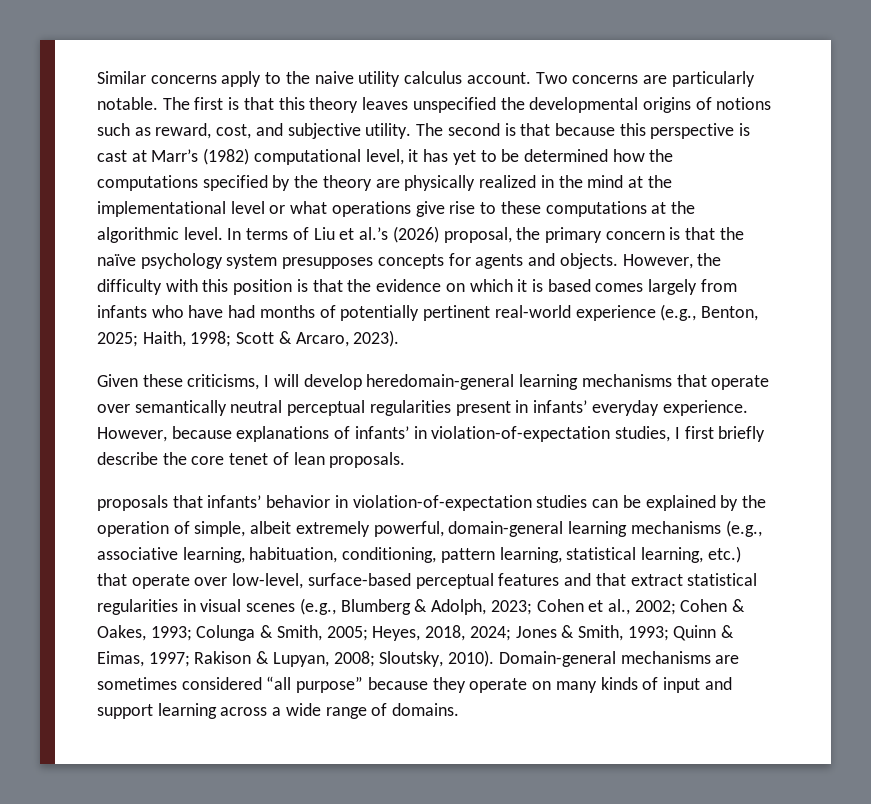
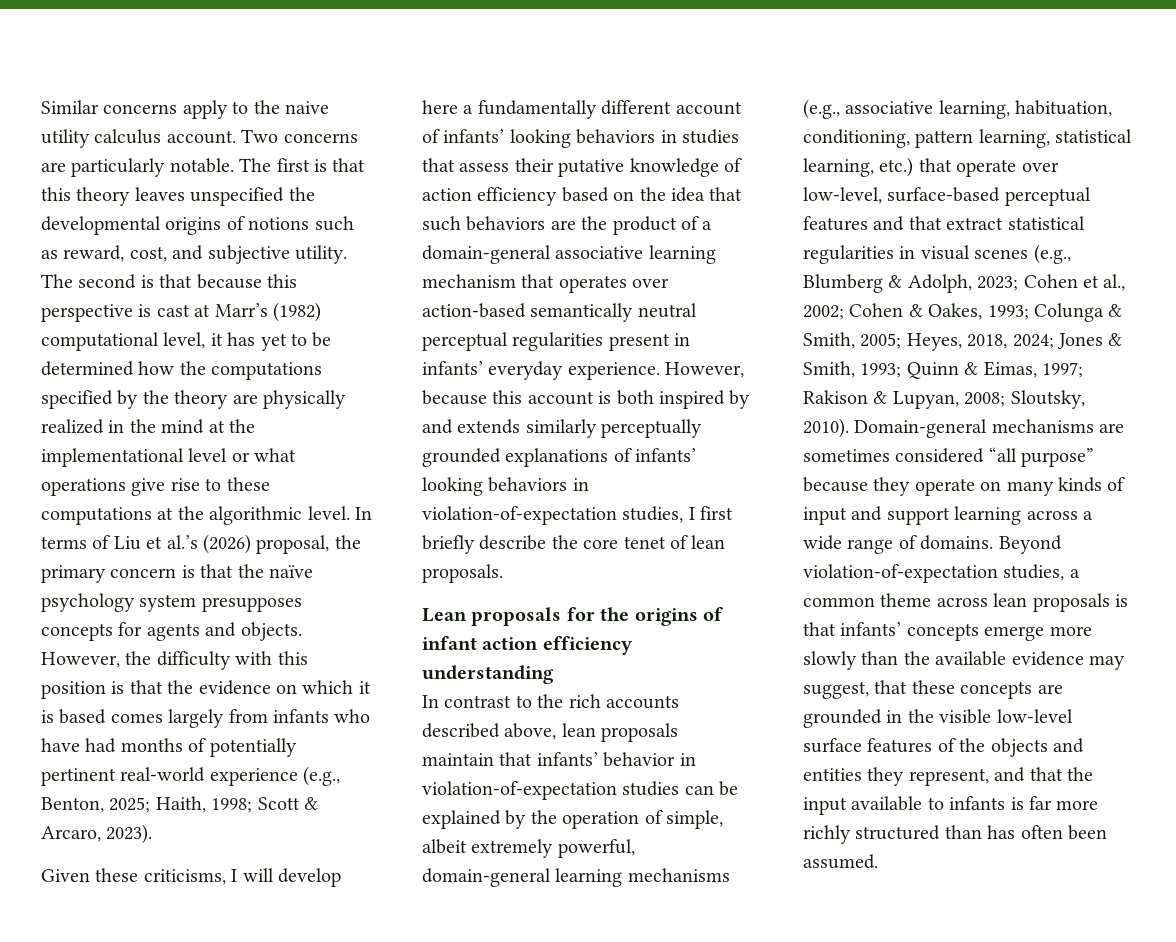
- Given these criticisms, I will develop heredomain-general learning mechanisms that operate over semantically neutral perceptual regularities present in infants’ everyday experience.
+ Given these criticisms, I will develop here a fundamentally different account of infants’ looking behaviors in studies that assess their putative knowledge of action efficiency based on the idea that such behaviors are the product of a domain-general associative learning mechanism that operates over action-based semantically neutral perceptual regularities present in infants’ everyday experience.
- However, because explanations of infants’ in violation-of-expectation studies, I first briefly describe the core tenet of lean proposals.
+ However, because this account is both inspired by and extends similarly perceptually grounded explanations of infants’ looking behaviors in violation-of-expectation studies, I first briefly describe the core tenet of lean proposals.
- proposals that infants’ behavior in violation-of-expectation studies can be explained by the operation of simple, albeit extremely powerful, domain-general learning mechanisms (e.g., associative learning, habituation, conditioning, pattern learning, statistical learning, etc.) that operate over low-level, surface-based perceptual features and that extract statistical regularities in visual scenes (e.g., Blumberg & Adolph, 2023;
+ Lean proposals for the origins of infant action efficiency understanding
+ In contrast to the rich accounts described above, lean proposals maintain that infants’ behavior in violation-of-expectation studies can be explained by the operation of simple, albeit extremely powerful, domain-general learning mechanisms (e.g., associative learning, habituation, conditioning, pattern learning, statistical learning, etc.) that operate over low-level, surface-based perceptual features and that extract statistical regularities in visual scenes (e.g., Blumberg & Adolph, 2023;
+ Beyond violation-of-expectation studies, a common theme across lean proposals is that infants’ concepts emerge more slowly than the available evidence may suggest, that these concepts are grounded in the visible low-level surface features of the objects and entities they represent, and that the input available to infants is far more richly structured than has often been assumed.

